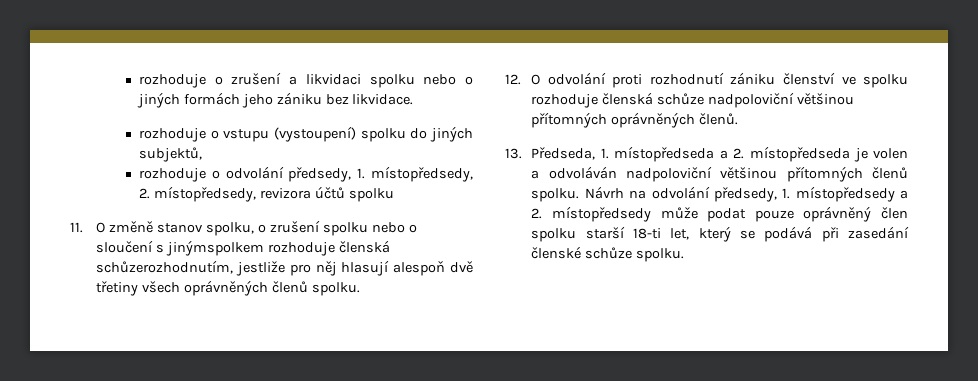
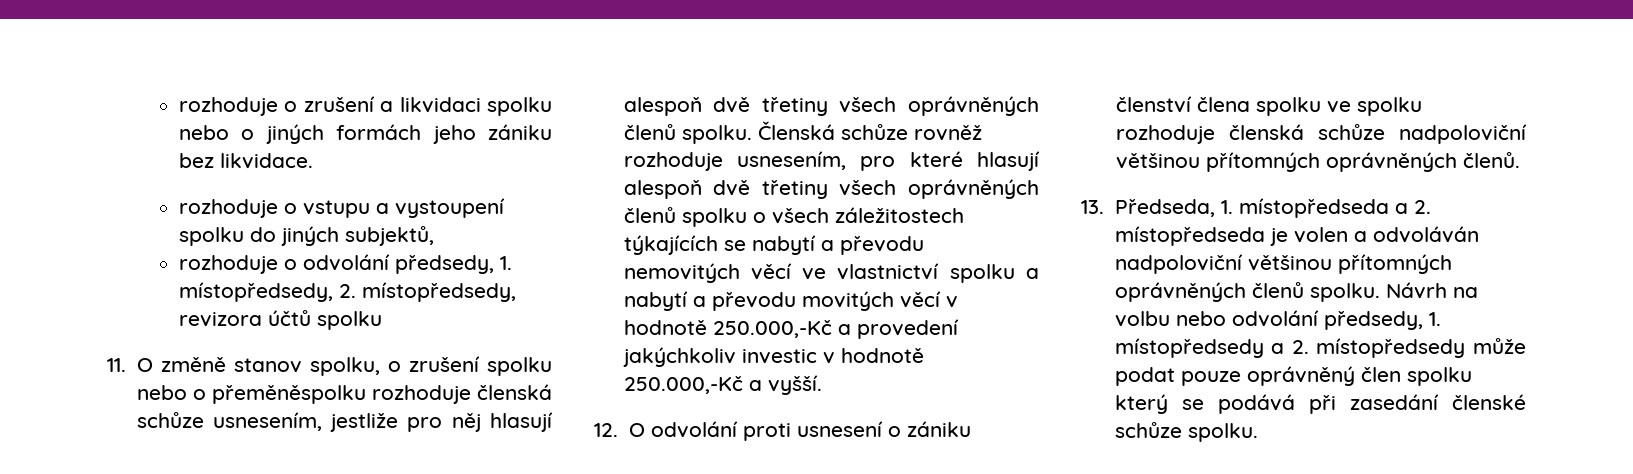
- rozhoduje o vstupu (vystoupení) spolku do jiných subjektů,
+ rozhoduje o vstupu a vystoupení spolku do jiných subjektů,
- 11. O změně stanov spolku, o zrušení spolku nebo o sloučení s jinýmspolkem rozhoduje členská schůzerozhodnutím, jestliže pro něj hlasují alespoň dvě třetiny všech oprávněných členů spolku.
- 12. O odvolání proti rozhodnutí zániku členství ve spolku rozhoduje členská schůze nadpoloviční většinou přítomných oprávněných členů.
+ 11. O změně stanov spolku, o zrušení spolku nebo o přeměněspolku rozhoduje členská schůze usnesením, jestliže pro něj hlasují alespoň dvě třetiny všech oprávněných členů spolku. Členská schůze rovněž rozhoduje usnesením, pro které hlasují alespoň dvě třetiny všech oprávněných členů spolku o všech záležitostech týkajících se nabytí a převodu nemovitých věcí ve vlastnictví spolku a nabytí a převodu movitých věcí v hodnotě 250.000,-Kč a provedení jakýchkoliv investic v hodnotě 250.000,-Kč a vyšší.
+ 12. O odvolání proti usnesení o zániku členství člena spolku ve spolku rozhoduje členská schůze nadpoloviční většinou přítomných oprávněných členů.
- 13. Předseda, 1. místopředseda a 2. místopředseda je volen a odvoláván nadpoloviční většinou přítomných členů spolku.
+ 13. Předseda, 1. místopředseda a 2. místopředseda je volen a odvoláván nadpoloviční většinou přítomných oprávněných členů spolku.
- Návrh na odvolání předsedy, 1. místopředsedy a 2. místopředsedy může podat pouze oprávněný člen spolku starší 18-ti let, který se podává při zasedání členské schůze spolku.
+ Návrh na volbu nebo odvolání předsedy, 1. místopředsedy a 2. místopředsedy může podat pouze oprávněný člen spolku který se podává při zasedání členské schůze spolku.

